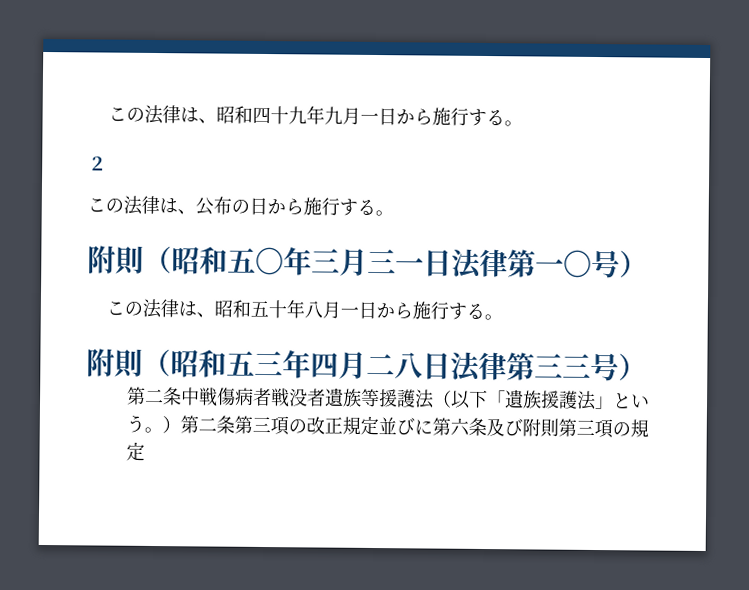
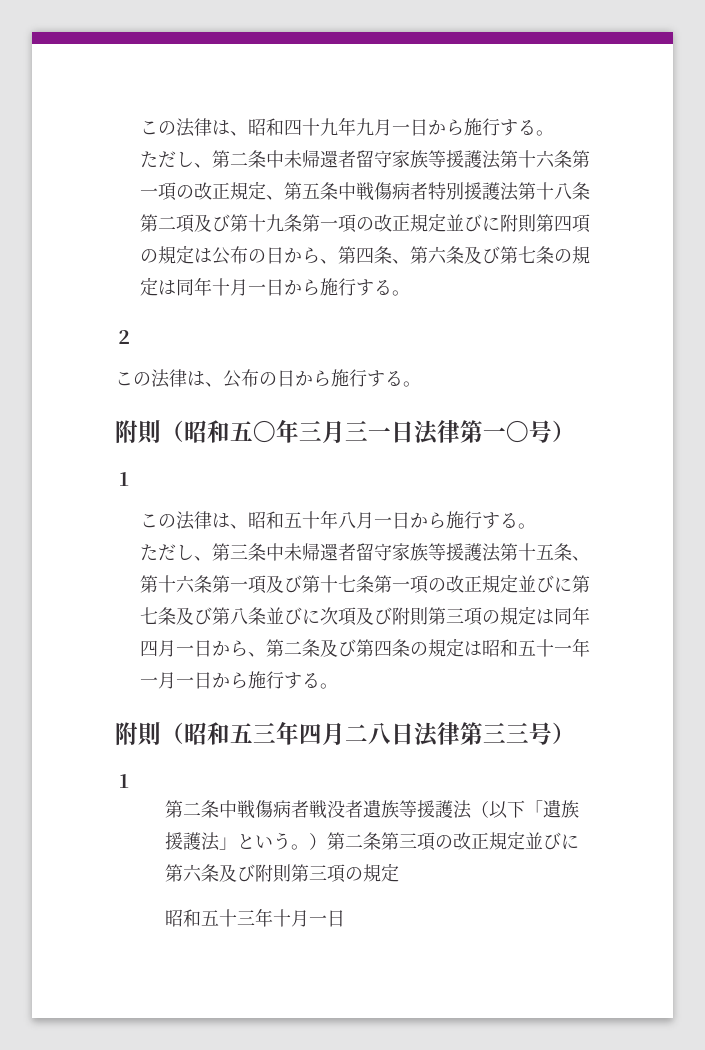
+ ただし、第二条中未帰還者留守家族等援護法第十六条第一項の改正規定、第五条中戦傷病者特別援護法第十八条第二項及び第十九条第一項の改正規定並びに附則第四項の規定は公布の日から、第四条、第六条及び第七条の規定は同年十月一日から施行する。
  附則（昭和五〇年三月三一日法律第一〇号）
+ １
+ ただし、第三条中未帰還者留守家族等援護法第十五条、第十六条第一項及び第十七条第一項の改正規定並びに第七条及び第八条並びに次項及び附則第三項の規定は同年四月一日から、第二条及び第四条の規定は昭和五十一年一月一日から施行する。
  附則（昭和五三年四月二八日法律第三三号）
+ １
+ 昭和五十三年十月一日

